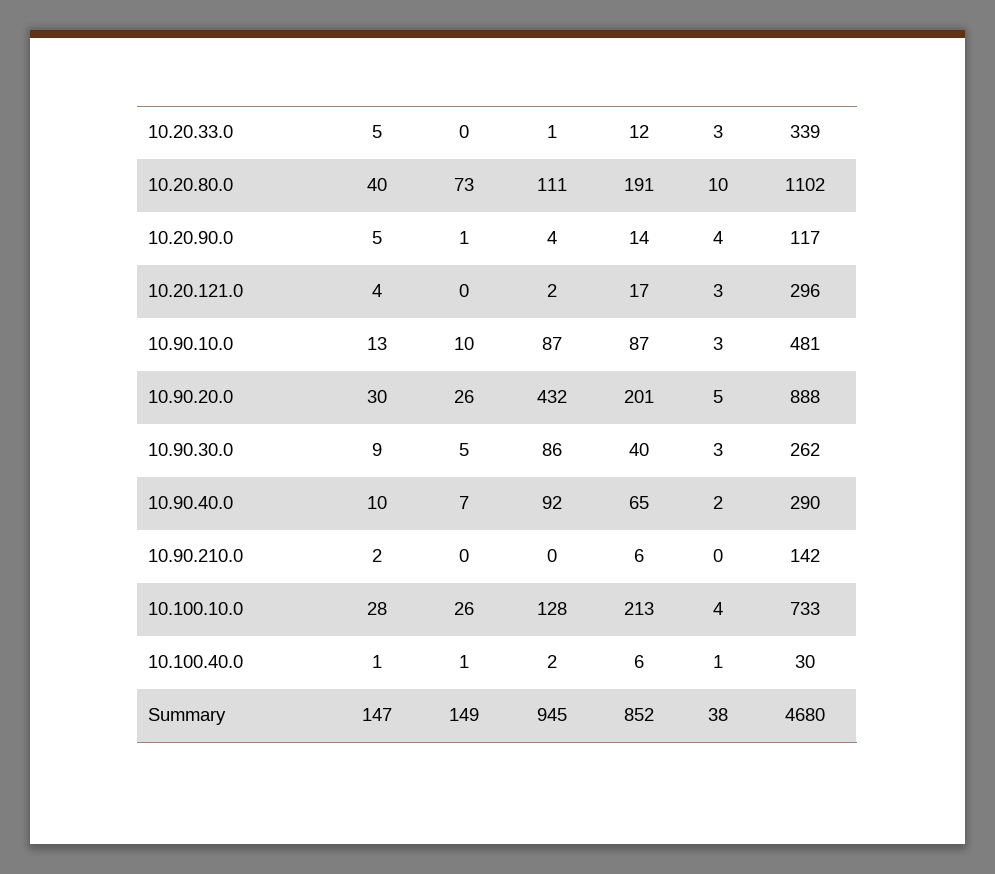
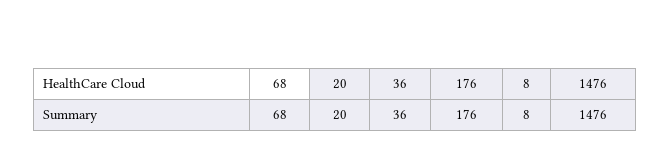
- 10.20.33.0 | 5 | 0 | 1 | 12 | 3 | 339
- 10.20.80.0 | 40 | 73 | 111 | 191 | 10 | 1102
- 10.20.90.0 | 5 | 1 | 4 | 14 | 4 | 117
- 10.20.121.0 | 4 | 0 | 2 | 17 | 3 | 296
- 10.90.10.0 | 13 | 10 | 87 | 87 | 3 | 481
- 10.90.20.0 | 30 | 26 | 432 | 201 | 5 | 888
- 10.90.30.0 | 9 | 5 | 86 | 40 | 3 | 262
- 10.90.40.0 | 10 | 7 | 92 | 65 | 2 | 290
- 10.90.210.0 | 2 | 0 | 0 | 6 | 0 | 142
- 10.100.10.0 | 28 | 26 | 128 | 213 | 4 | 733
- 10.100.40.0 | 1 | 1 | 2 | 6 | 1 | 30
- Summary | 147 | 149 | 945 | 852 | 38 | 4680
+ HealthCare Cloud | 68 | 20 | 36 | 176 | 8 | 1476
+ Summary | 68 | 20 | 36 | 176 | 8 | 1476

